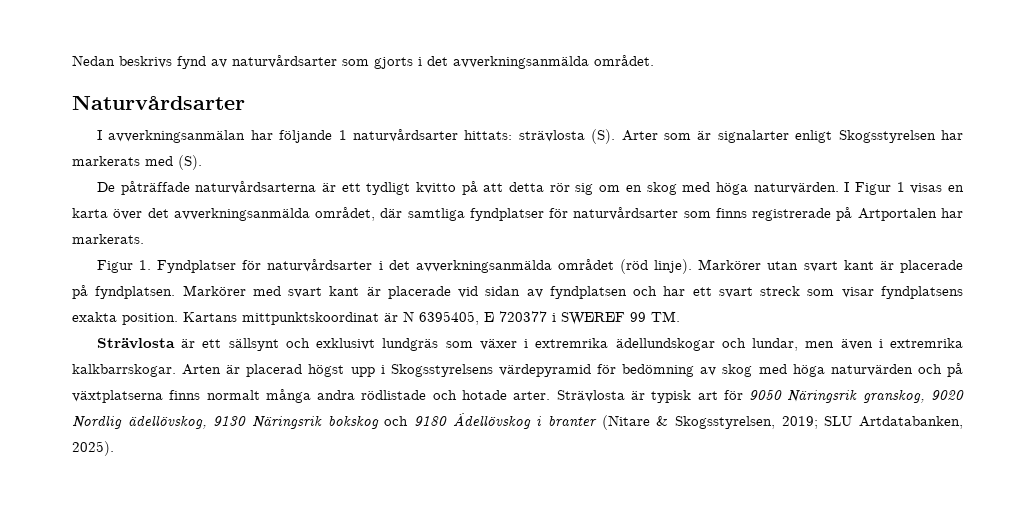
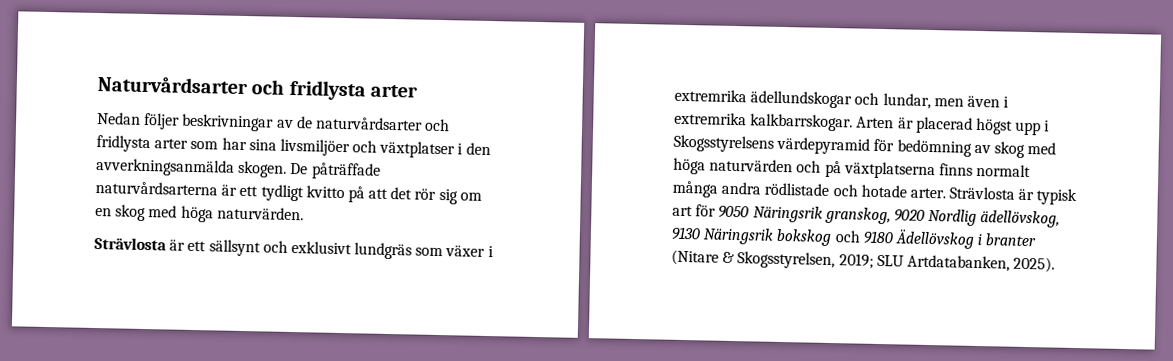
- Nedan beskrivs fynd av naturvårdsarter som gjorts i det avverkningsanmälda området.
- Naturvårdsarter
- I avverkningsanmälan har följande 1 naturvårdsarter hittats: strävlosta (S). Arter som är signalarter enligt Skogsstyrelsen har markerats med (S).
- De påträffade naturvårdsarterna är ett tydligt kvitto på att detta rör sig om en skog med höga naturvärden. I Figur 1 visas en karta över det avverkningsanmälda området, där samtliga fyndplatser för naturvårdsarter som finns registrerade på Artportalen har markerats.
- Figur 1. Fyndplatser för naturvårdsarter i det avverkningsanmälda området (röd linje). Markörer utan svart kant är placerade på fyndplatsen. Markörer med svart kant är placerade vid sidan av fyndplatsen och har ett svart streck som visar fyndplatsens exakta position. Kartans mittpunktskoordinat är N 6395405, E 720377 i SWEREF 99 TM.
+ Naturvårdsarter och fridlysta arter
+ Nedan följer beskrivningar av de naturvårdsarter och fridlysta arter som har sina livsmiljöer och växtplatser i den avverkningsanmälda skogen. De påträffade naturvårdsarterna är ett tydligt kvitto på att det rör sig om en skog med höga naturvärden.

